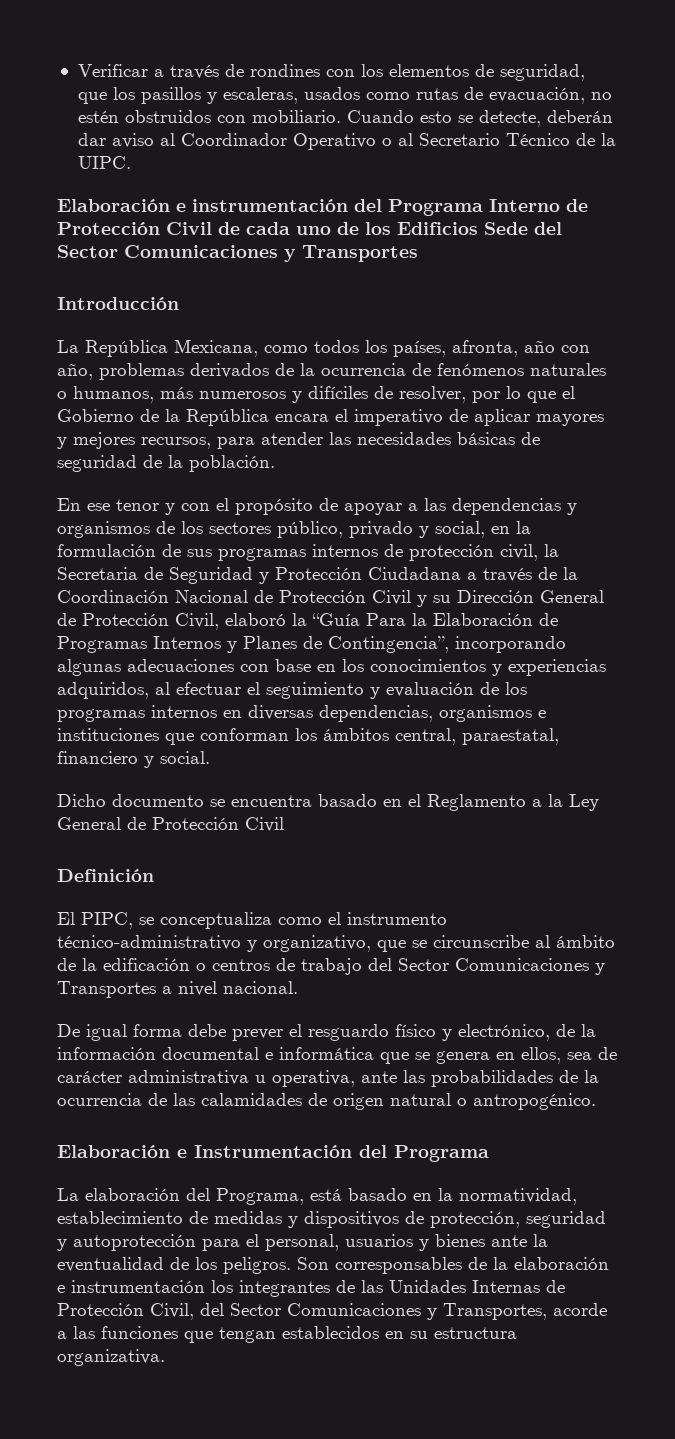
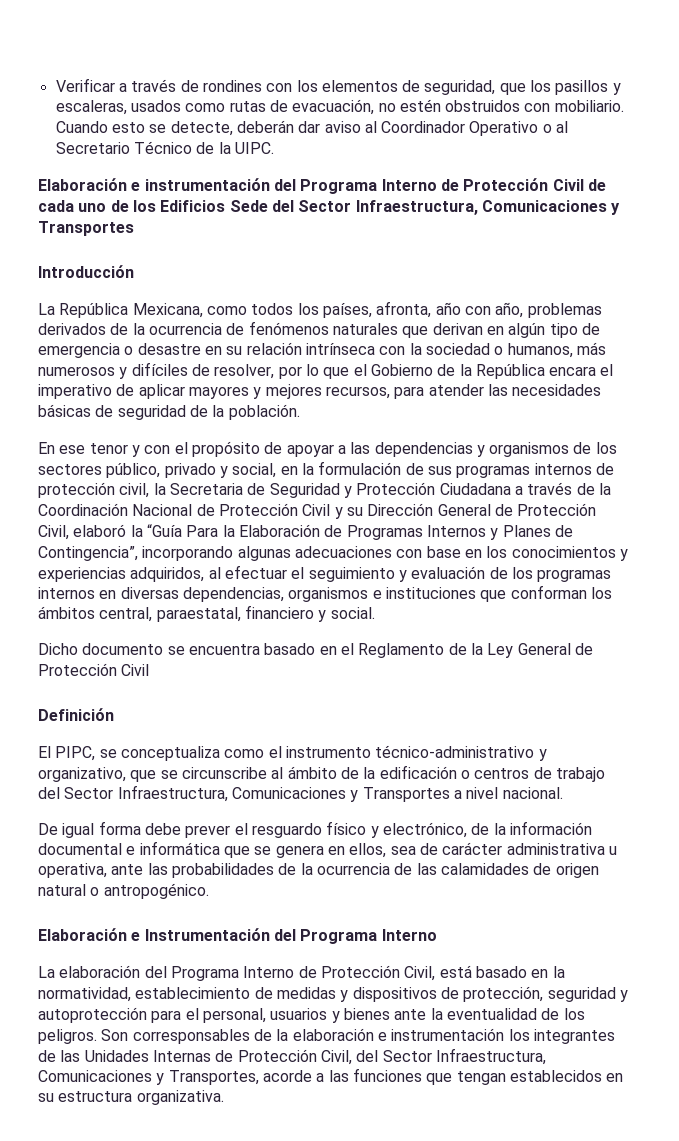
- Elaboración e instrumentación del Programa Interno de Protección Civil de cada uno de los Edificios Sede del Sector Comunicaciones y Transportes
+ Elaboración e instrumentación del Programa Interno de Protección Civil de cada uno de los Edificios Sede del Sector Infraestructura, Comunicaciones y Transportes
- La República Mexicana, como todos los países, afronta, año con año, problemas derivados de la ocurrencia de fenómenos naturales o humanos, más numerosos y difíciles de resolver, por lo que el Gobierno de la República encara el imperativo de aplicar mayores y mejores recursos, para atender las necesidades básicas de seguridad de la población.
+ La República Mexicana, como todos los países, afronta, año con año, problemas derivados de la ocurrencia de fenómenos naturales que derivan en algún tipo de emergencia o desastre en su relación intrínseca con la sociedad o humanos, más numerosos y difíciles de resolver, por lo que el Gobierno de la República encara el imperativo de aplicar mayores y mejores recursos, para atender las necesidades básicas de seguridad de la población.
- Dicho documento se encuentra basado en el Reglamento a la Ley General de Protección Civil
+ Dicho documento se encuentra basado en el Reglamento de la Ley General de Protección Civil
- El PIPC, se conceptualiza como el instrumento técnico-administrativo y organizativo, que se circunscribe al ámbito de la edificación o centros de trabajo del Sector Comunicaciones y Transportes a nivel nacional.
+ El PIPC, se conceptualiza como el instrumento técnico-administrativo y organizativo, que se circunscribe al ámbito de la edificación o centros de trabajo del Sector Infraestructura, Comunicaciones y Transportes a nivel nacional.
- Elaboración e Instrumentación del Programa
+ Elaboración e Instrumentación del Programa Interno
- La elaboración del Programa, está basado en la normatividad, establecimiento de medidas y dispositivos de protección, seguridad y autoprotección para el personal, usuarios y bienes ante la eventualidad de los peligros.
+ La elaboración del Programa Interno de Protección Civil, está basado en la normatividad, establecimiento de medidas y dispositivos de protección, seguridad y autoprotección para el personal, usuarios y bienes ante la eventualidad de los peligros.
- Son corresponsables de la elaboración e instrumentación los integrantes de las Unidades Internas de Protección Civil, del Sector Comunicaciones y Transportes, acorde a las funciones que tengan establecidos en su estructura organizativa.
+ Son corresponsables de la elaboración e instrumentación los integrantes de las Unidades Internas de Protección Civil, del Sector Infraestructura, Comunicaciones y Transportes, acorde a las funciones que tengan establecidos en su estructura organizativa.

